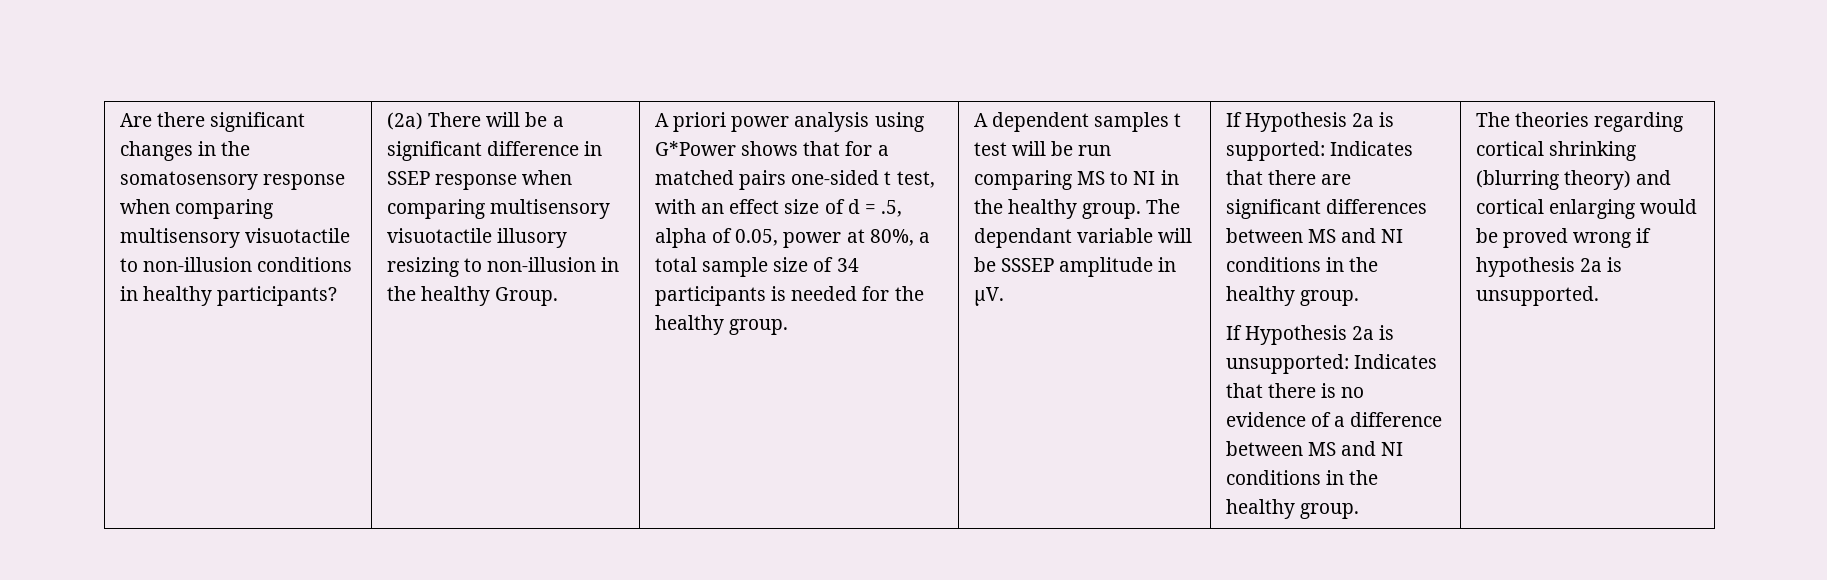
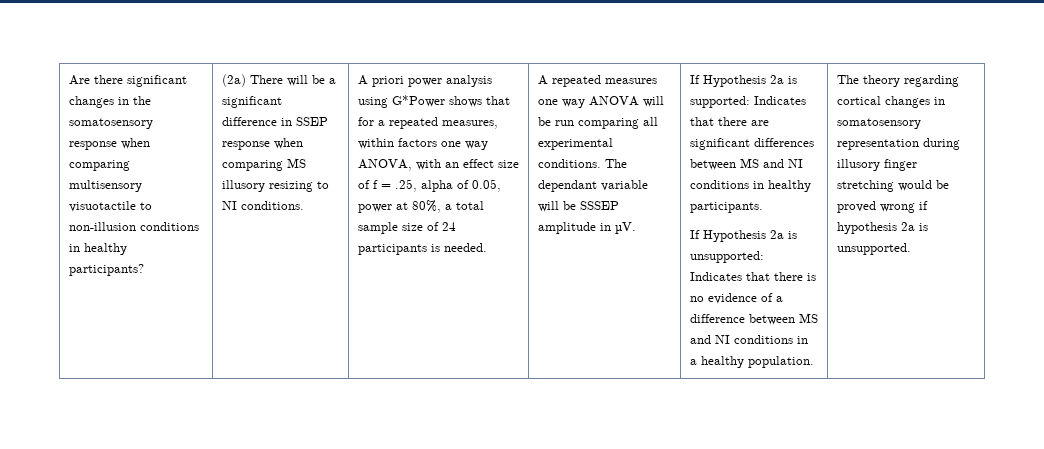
- (2a) There will be a significant difference in SSEP response when comparing multisensory visuotactile illusory resizing to non-illusion in the healthy Group.
+ (2a) There will be a significant difference in SSEP response when comparing MS illusory resizing to NI conditions.
- A priori power analysis using G*Power shows that for a matched pairs one-sided t test, with an effect size of d = .5, alpha of 0.05, power at 80%, a total sample size of 34 participants is needed for the healthy group. | A dependent samples t test will be run comparing MS to NI in the healthy group.
+ A priori power analysis using G*Power shows that for a repeated measures, within factors one way ANOVA, with an effect size of f = .25, alpha of 0.05, power at 80%, a total sample size of 24 participants is needed. | A repeated measures one way ANOVA will be run comparing all experimental conditions.
- If Hypothesis 2a is supported: Indicates that there are significant differences between MS and NI conditions in the healthy group.
+ If Hypothesis 2a is supported: Indicates that there are significant differences between MS and NI conditions in healthy participants.
- If Hypothesis 2a is unsupported: Indicates that there is no evidence of a difference between MS and NI conditions in the healthy group. | The theories regarding cortical shrinking (blurring theory) and cortical enlarging would be proved wrong if hypothesis 2a is unsupported.
+ If Hypothesis 2a is unsupported: Indicates that there is no evidence of a difference between MS and NI conditions in a healthy population. | The theory regarding cortical changes in somatosensory representation during illusory finger stretching would be proved wrong if hypothesis 2a is unsupported.

